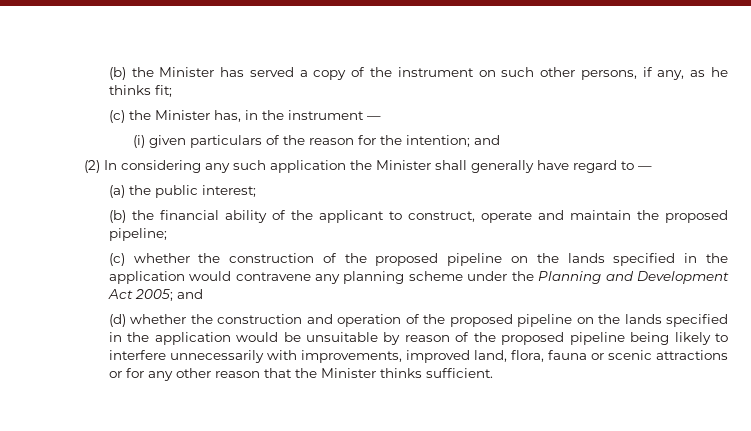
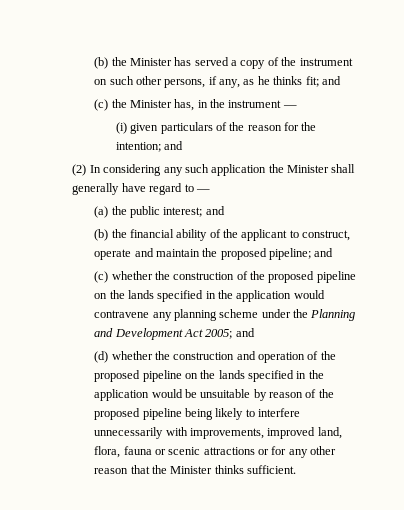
- (b) the Minister has served a copy of the instrument on such other persons, if any, as he thinks fit;
+ (b) the Minister has served a copy of the instrument on such other persons, if any, as he thinks fit; and
- (a) the public interest;
+ (a) the public interest; and
- (b) the financial ability of the applicant to construct, operate and maintain the proposed pipeline;
+ (b) the financial ability of the applicant to construct, operate and maintain the proposed pipeline; and

